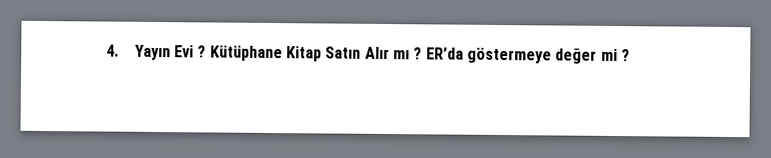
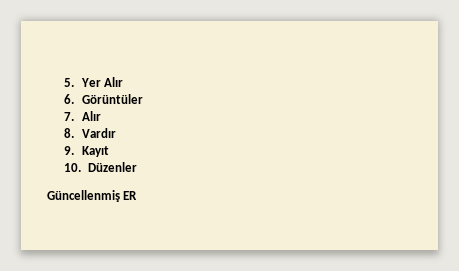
- 4. Yayın Evi ? Kütüphane Kitap Satın Alır mı ? ER’da göstermeye değer mi ?
+ 5. Yer Alır
+ 6. Görüntüler
+ 7. Alır
+ 8. Vardır
+ 9. Kayıt
+ 10. Düzenler
+ Güncellenmiş ER

